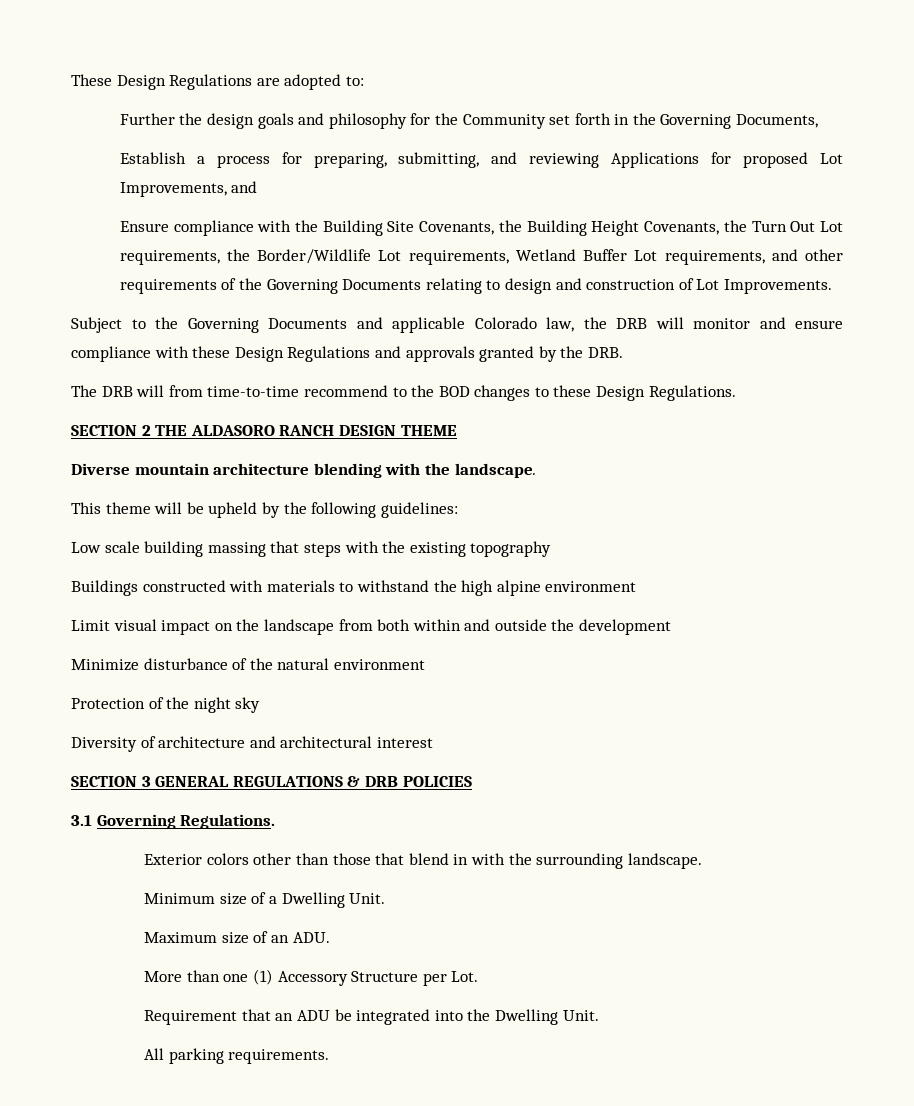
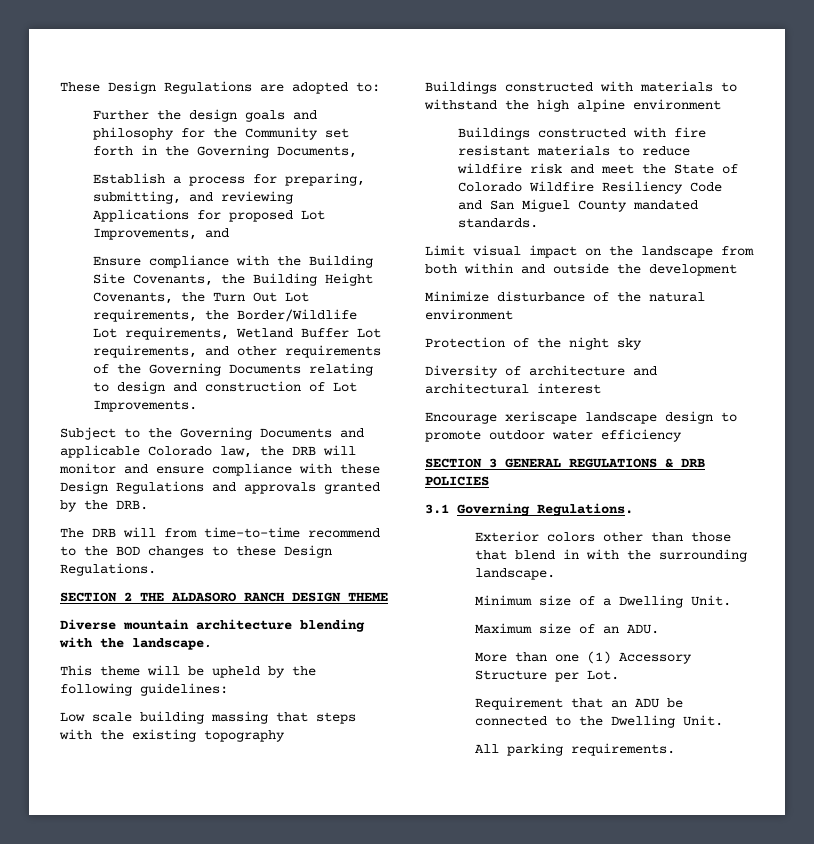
+ Buildings constructed with fire resistant materials to reduce wildfire risk and meet the State of Colorado Wildfire Resiliency Code and San Miguel County mandated standards.
+ Encourage xeriscape landscape design to promote outdoor water efficiency
- Requirement that an ADU be integrated into the Dwelling Unit.
+ Requirement that an ADU be connected to the Dwelling Unit.

